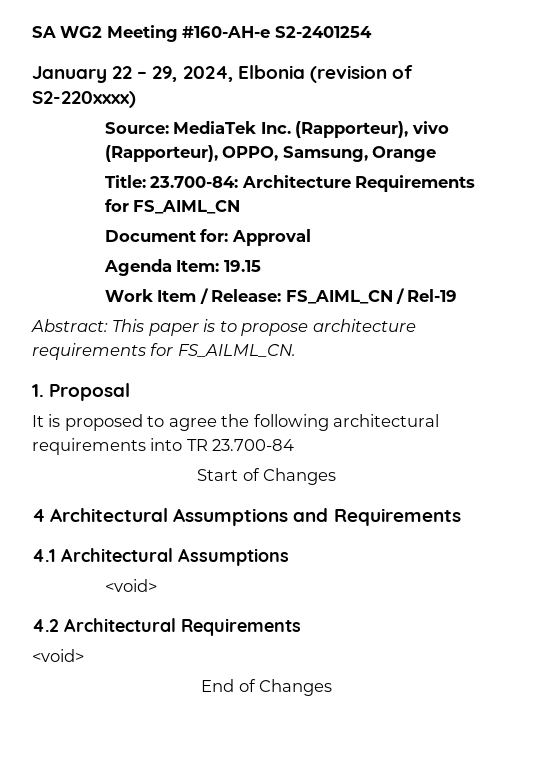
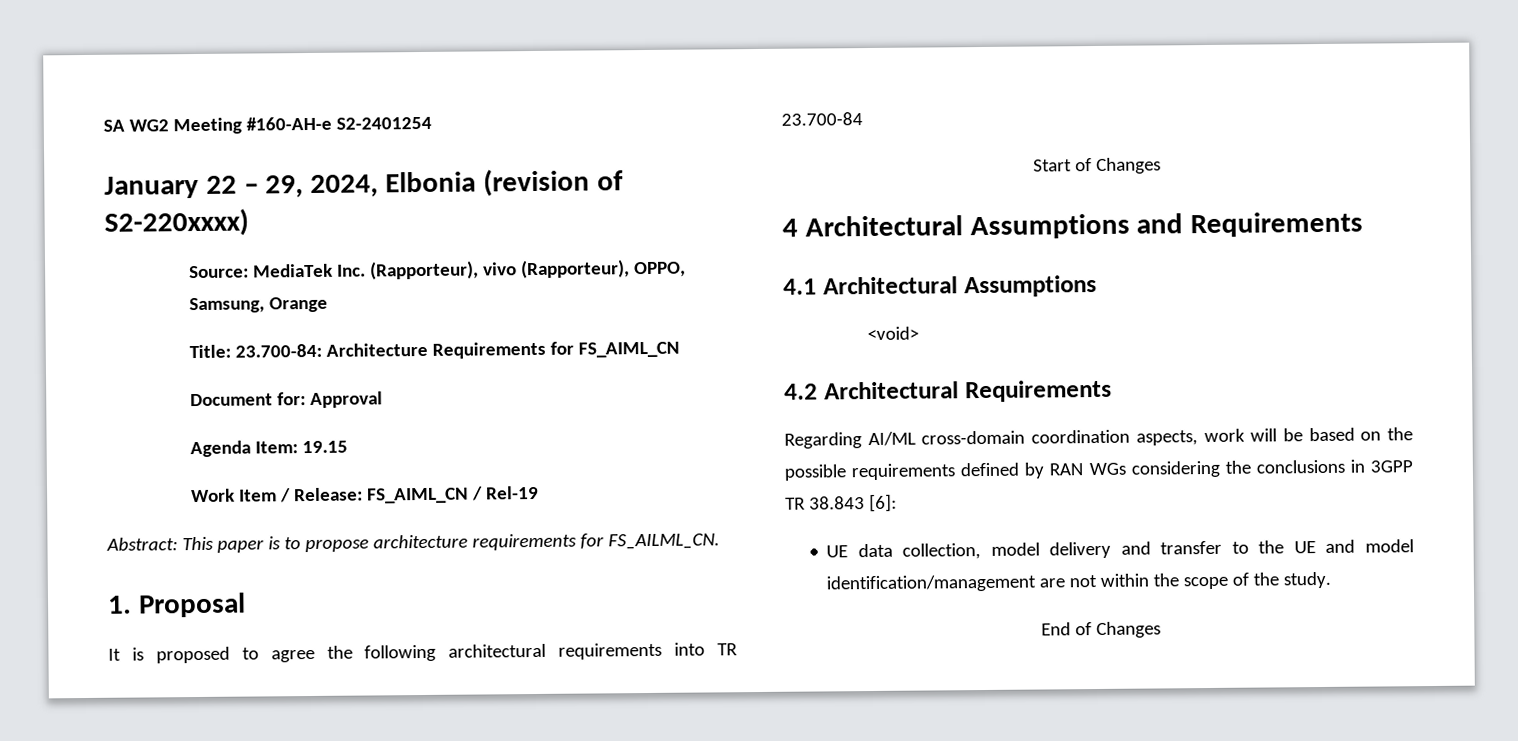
  4.2 Architectural Requirements
- <void>
+ Regarding AI/ML cross-domain coordination aspects, work will be based on the possible requirements defined by RAN WGs considering the conclusions in 3GPP TR 38.843 [6]:
+ UE data collection, model delivery and transfer to the UE and model identification/management are not within the scope of the study.

